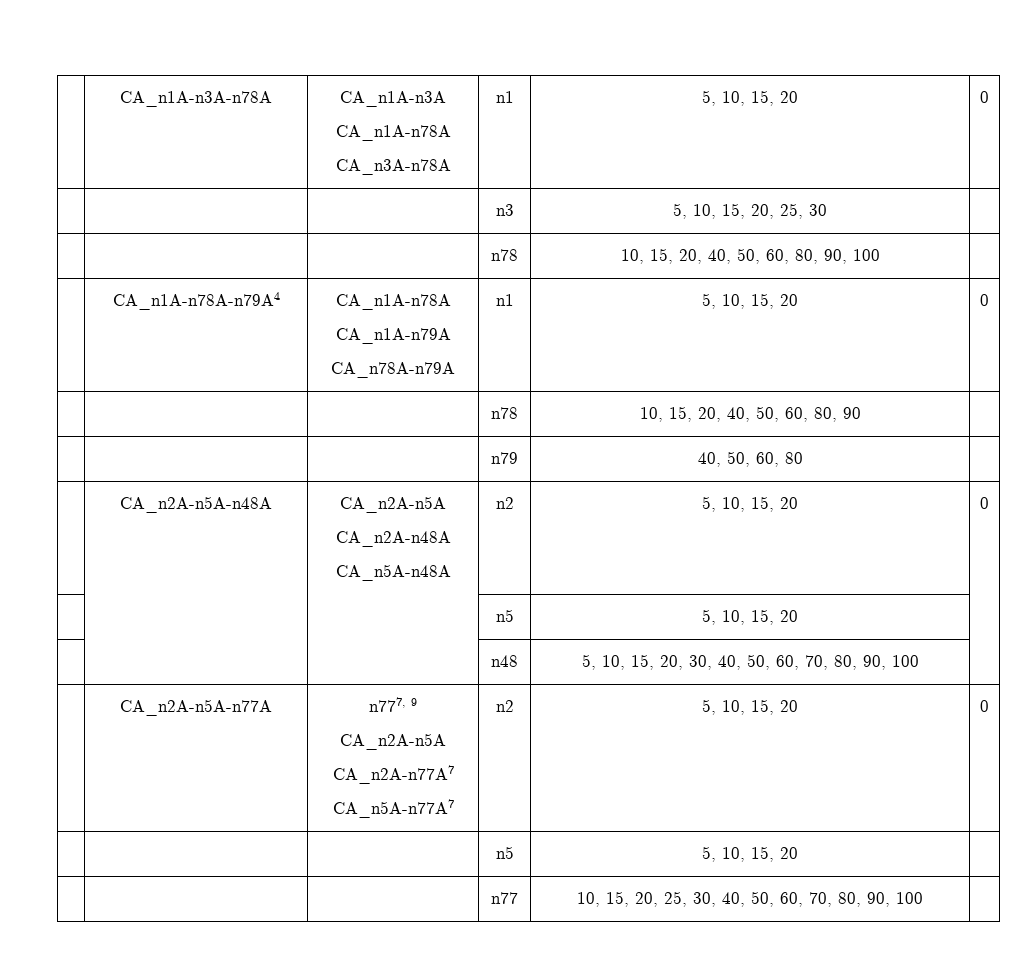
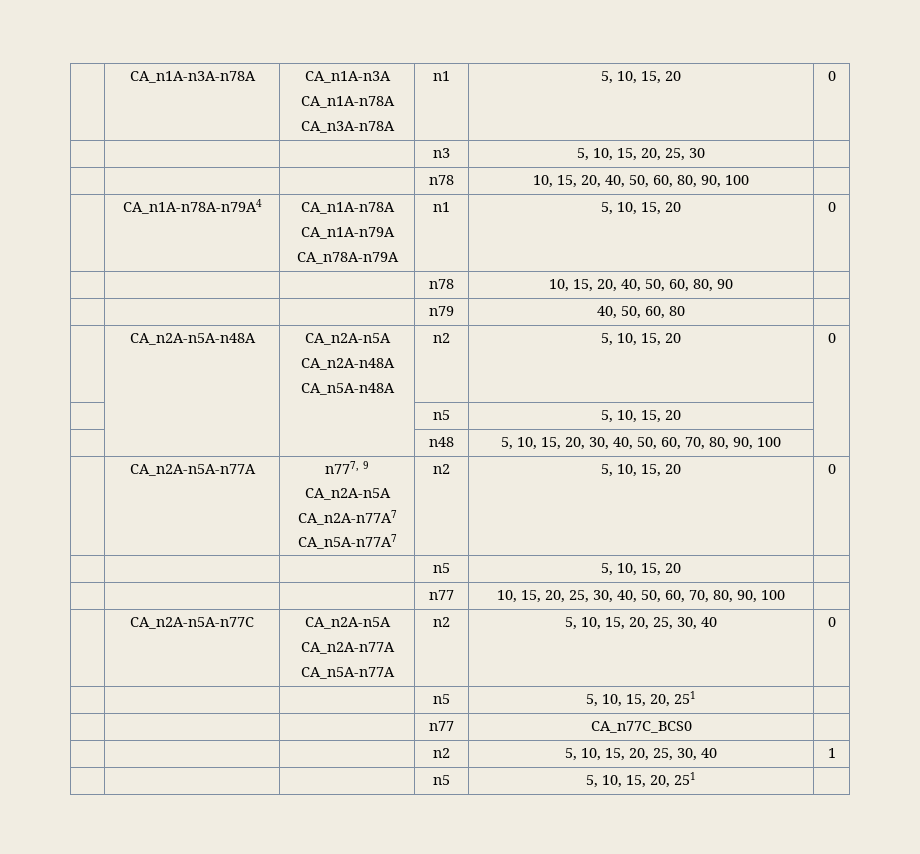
+ | CA_n2A-n5A-n77C | CA_n2A-n5A
+ CA_n2A-n77A
+ CA_n5A-n77A | n2 | 5, 10, 15, 20, 25, 30, 40 | 0
+ | | | n5 | 5, 10, 15, 20, 251 |
+ | | | n77 | CA_n77C_BCS0 |
+ | | | n2 | 5, 10, 15, 20, 25, 30, 40 | 1
+ | | | n5 | 5, 10, 15, 20, 251 |

